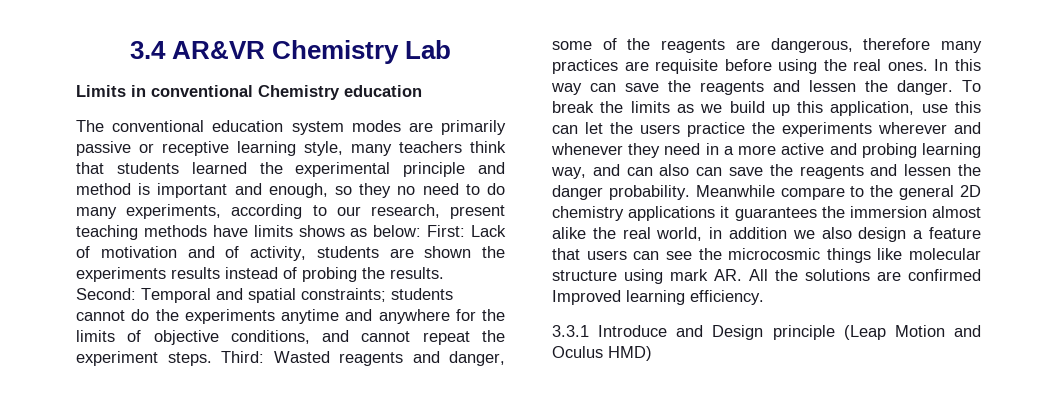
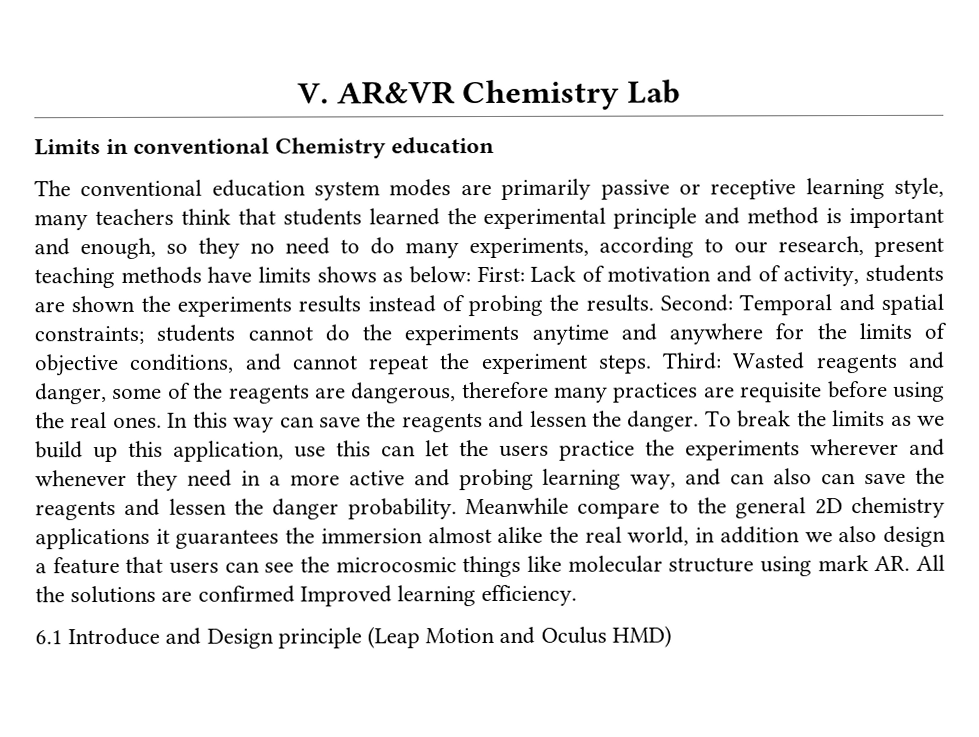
- 3.4 AR&VR Chemistry Lab
+ Ⅴ. AR&VR Chemistry Lab
- 3.3.1 Introduce and Design principle (Leap Motion and Oculus HMD)
+ 6.1 Introduce and Design principle (Leap Motion and Oculus HMD)

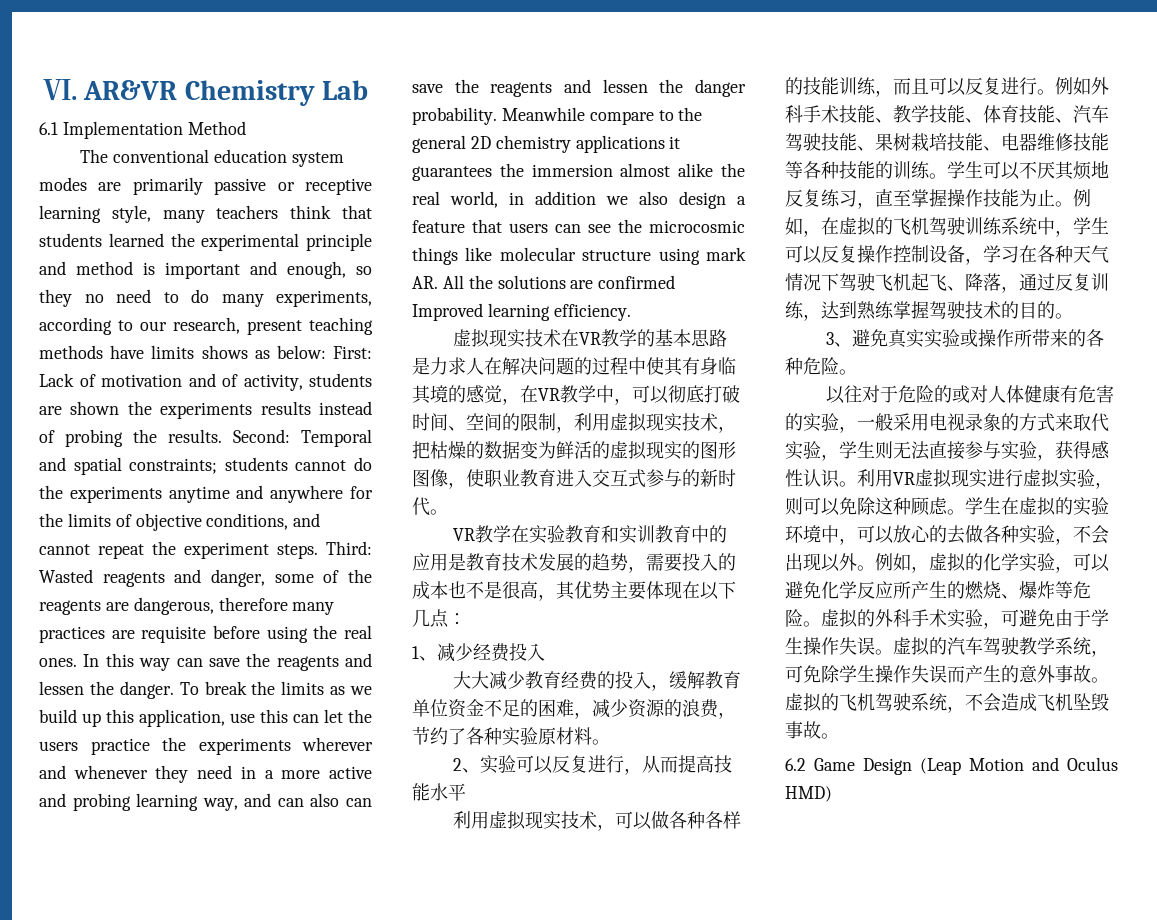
- Ⅴ. AR&VR Chemistry Lab
+ Ⅵ. AR&VR Chemistry Lab
- Limits in conventional Chemistry education
+ 6.1 Implementation Method
- 6.1 Introduce and Design principle (Leap Motion and Oculus HMD)
+ 虚拟现实技术在VR教学的基本思路是力求人在解决问题的过程中使其有身临其境的感觉，在VR教学中，可以彻底打破时间、空间的限制，利用虚拟现实技术，把枯燥的数据变为鲜活的虚拟现实的图形图像，使职业教育进入交互式参与的新时代。
+ VR教学在实验教育和实训教育中的应用是教育技术发展的趋势，需要投入的成本也不是很高，其优势主要体现在以下几点：
+ 1、减少经费投入
+ 大大减少教育经费的投入，缓解教育单位资金不足的困难，减少资源的浪费，节约了各种实验原材料。
+ 2、实验可以反复进行，从而提高技能水平
+ 利用虚拟现实技术，可以做各种各样的技能训练，而且可以反复进行。例如外科手术技能、教学技能、体育技能、汽车驾驶技能、果树栽培技能、电器维修技能等各种技能的训练。学生可以不厌其烦地反复练习，直至掌握操作技能为止。例如，在虚拟的飞机驾驶训练系统中，学生可以反复操作控制设备，学习在各种天气情况下驾驶飞机起飞、降落，通过反复训练，达到熟练掌握驾驶技术的目的。
+ 3、避免真实实验或操作所带来的各种危险。
+ 以往对于危险的或对人体健康有危害的实验，一般采用电视录象的方式来取代实验，学生则无法直接参与实验，获得感性认识。利用VR虚拟现实进行虚拟实验，则可以免除这种顾虑。学生在虚拟的实验环境中，可以放心的去做各种实验，不会出现以外。例如，虚拟的化学实验，可以避免化学反应所产生的燃烧、爆炸等危险。虚拟的外科手术实验，可避免由于学生操作失误。虚拟的汽车驾驶教学系统，可免除学生操作失误而产生的意外事故。虚拟的飞机驾驶系统，不会造成飞机坠毁事故。
+ 6.2 Game Design (Leap Motion and Oculus HMD)

